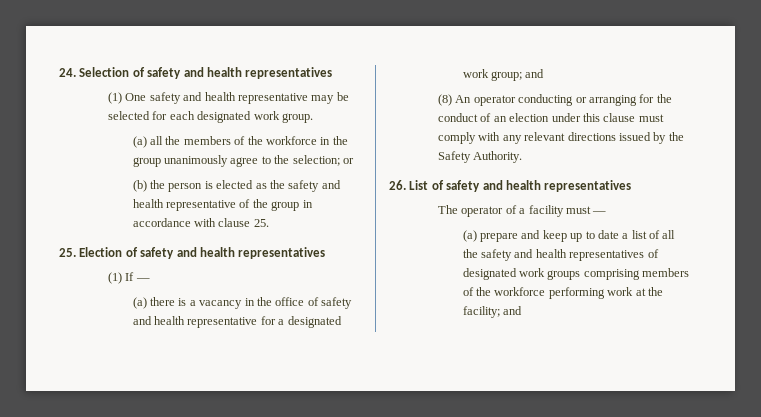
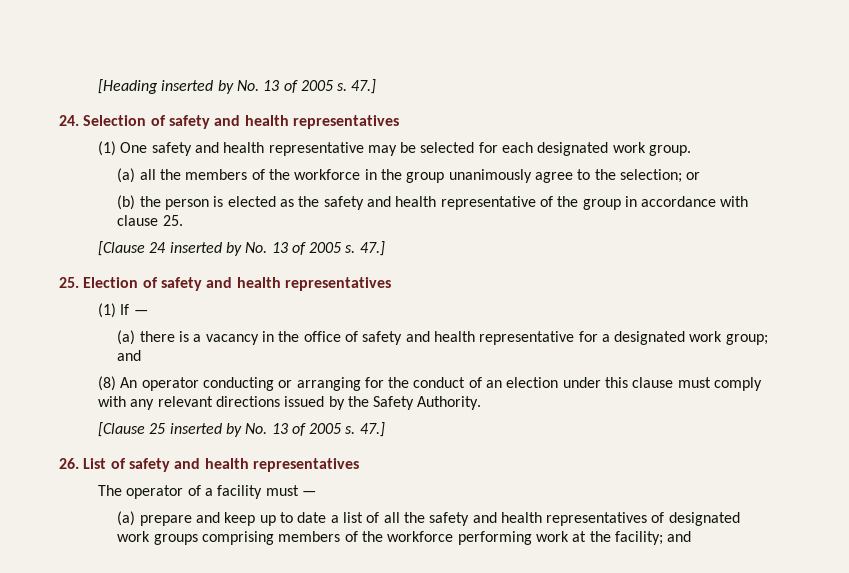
+ [Heading inserted by No. 13 of 2005 s. 47.]
+ [Clause 24 inserted by No. 13 of 2005 s. 47.]
+ [Clause 25 inserted by No. 13 of 2005 s. 47.]

